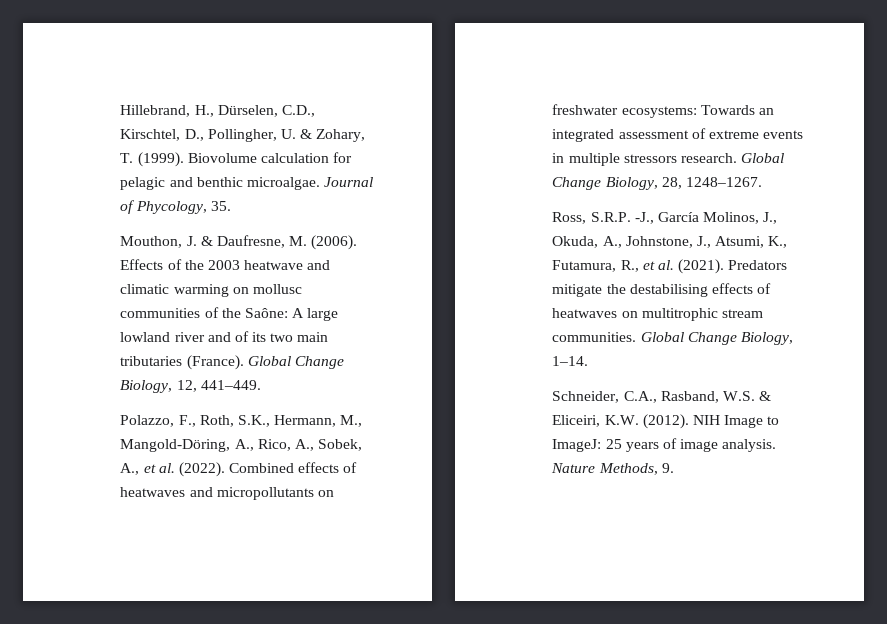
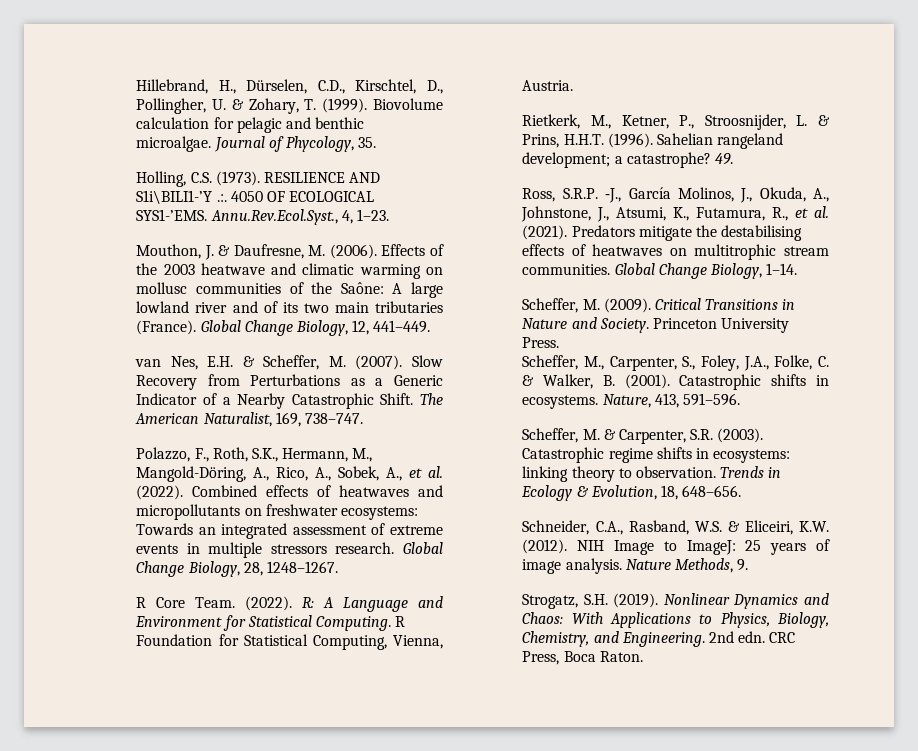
+ Holling, C.S. (1973). RESILIENCE AND S1i\BILI1-’Y .:. 4050 OF ECOLOGICAL SYS1-’EMS. Annu.Rev.Ecol.Syst., 4, 1–23.
+ van Nes, E.H. & Scheffer, M. (2007). Slow Recovery from Perturbations as a Generic Indicator of a Nearby Catastrophic Shift. The American Naturalist, 169, 738–747.
+ R Core Team. (2022). R: A Language and Environment for Statistical Computing. R Foundation for Statistical Computing, Vienna, Austria.
+ Rietkerk, M., Ketner, P., Stroosnijder, L. & Prins, H.H.T. (1996). Sahelian rangeland development; a catastrophe? 49.
+ Scheffer, M. (2009). Critical Transitions in Nature and Society. Princeton University Press.
+ Scheffer, M., Carpenter, S., Foley, J.A., Folke, C. & Walker, B. (2001). Catastrophic shifts in ecosystems. Nature, 413, 591–596.
+ Scheffer, M. & Carpenter, S.R. (2003). Catastrophic regime shifts in ecosystems: linking theory to observation. Trends in Ecology & Evolution, 18, 648–656.
+ Strogatz, S.H. (2019). Nonlinear Dynamics and Chaos: With Applications to Physics, Biology, Chemistry, and Engineering. 2nd edn. CRC Press, Boca Raton.

